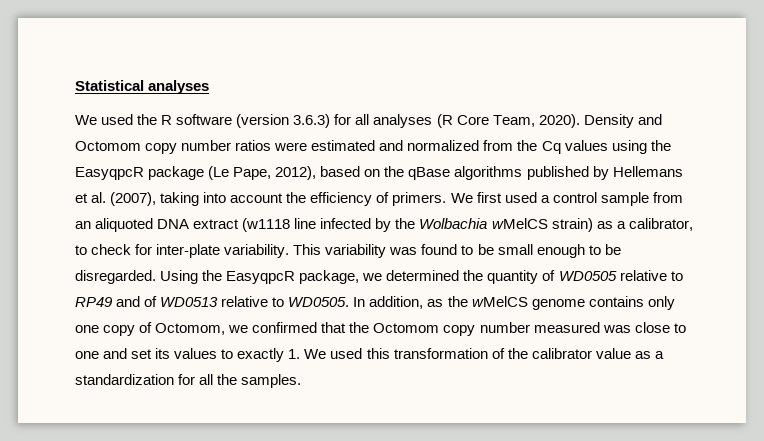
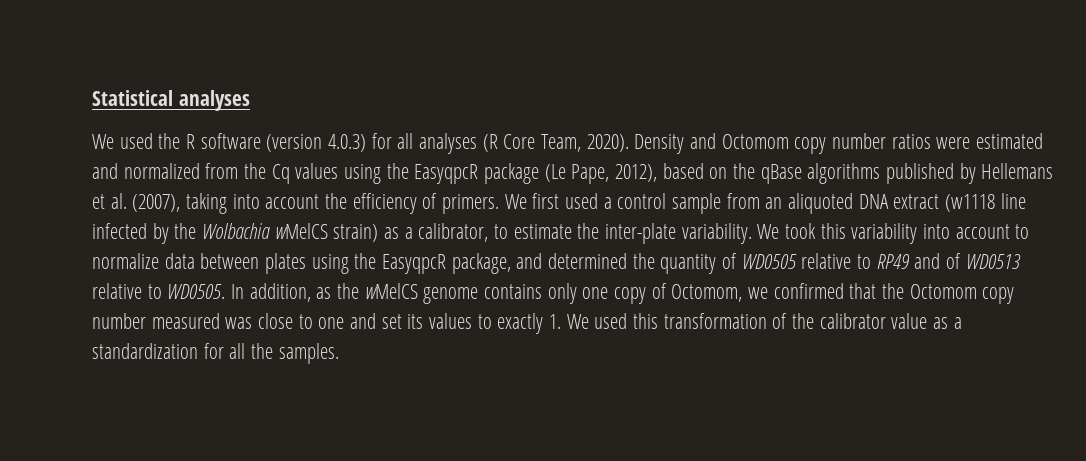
- We used the R software (version 3.6.3) for all analyses (R Core Team, 2020).
+ We used the R software (version 4.0.3) for all analyses (R Core Team, 2020).
- We first used a control sample from an aliquoted DNA extract (w1118 line infected by the Wolbachia wMelCS strain) as a calibrator, to check for inter-plate variability. This variability was found to be small enough to be disregarded. Using the EasyqpcR package, we determined the quantity of WD0505 relative to RP49 and of WD0513 relative to WD0505.
+ We first used a control sample from an aliquoted DNA extract (w1118 line infected by the Wolbachia wMelCS strain) as a calibrator, to estimate the inter-plate variability. We took this variability into account to normalize data between plates using the EasyqpcR package, and determined the quantity of WD0505 relative to RP49 and of WD0513 relative to WD0505.

